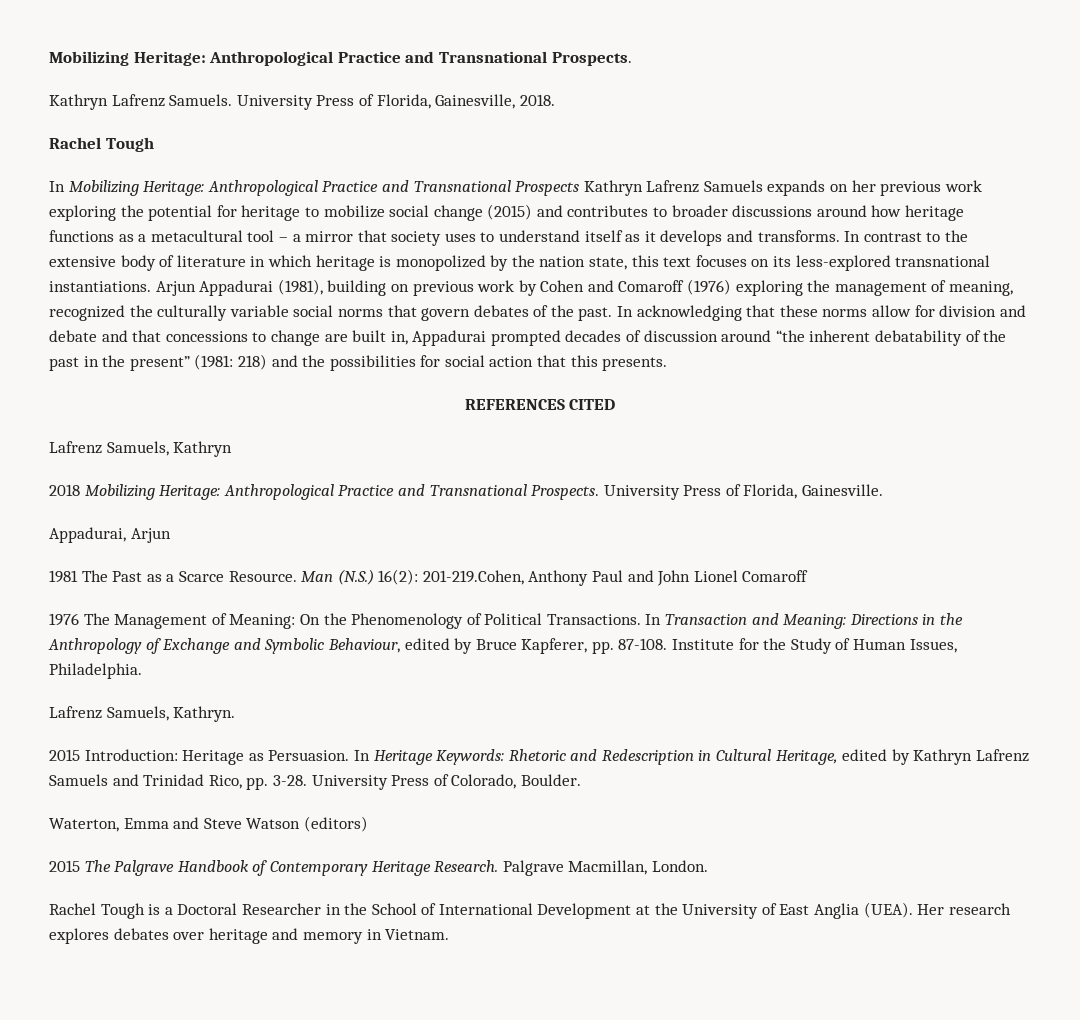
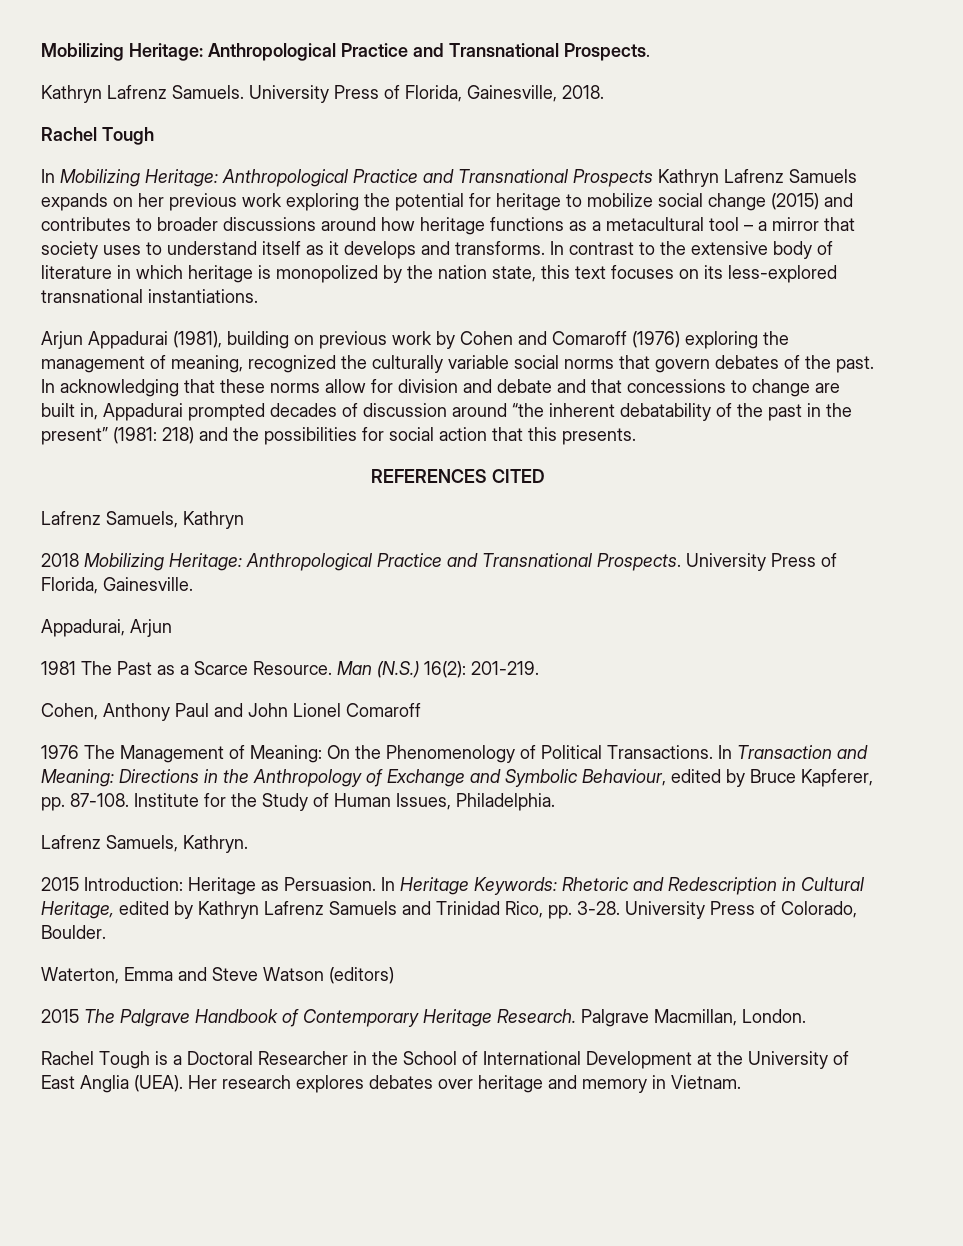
- In contrast to the extensive body of literature in which heritage is monopolized by the nation state, this text focuses on its less-explored transnational instantiations. Arjun Appadurai (1981), building on previous work by Cohen and Comaroff (1976) exploring the management of meaning, recognized the culturally variable social norms that govern debates of the past.
+ In contrast to the extensive body of literature in which heritage is monopolized by the nation state, this text focuses on its less-explored transnational instantiations.
+ Arjun Appadurai (1981), building on previous work by Cohen and Comaroff (1976) exploring the management of meaning, recognized the culturally variable social norms that govern debates of the past.
- Man (N.S.) 16(2): 201-219.Cohen, Anthony Paul and John Lionel Comaroff
+ Man (N.S.) 16(2): 201-219.
+ Cohen, Anthony Paul and John Lionel Comaroff

